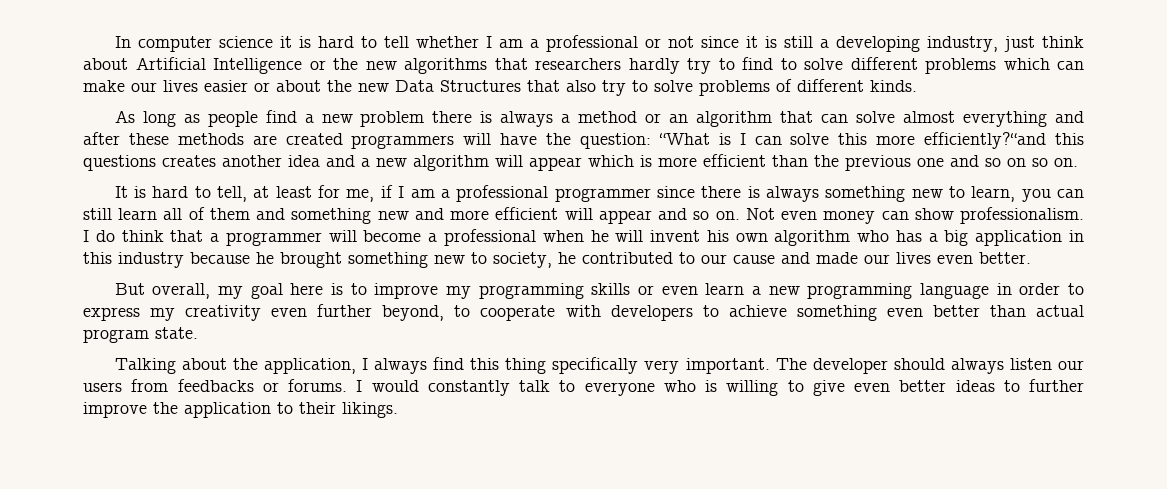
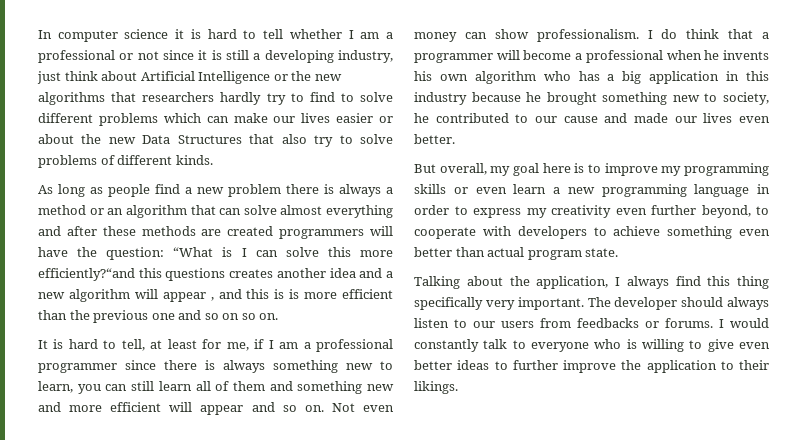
- “What is I can solve this more efficiently?“and this questions creates another idea and a new algorithm will appear which is more efficient than the previous one and so on so on.
+ “What is I can solve this more efficiently?“and this questions creates another idea and a new algorithm will appear , and this is is more efficient than the previous one and so on so on.
- I do think that a programmer will become a professional when he will invent his own algorithm who has a big application in this industry because he brought something new to society, he contributed to our cause and made our lives even better.
+ I do think that a programmer will become a professional when he invents his own algorithm who has a big application in this industry because he brought something new to society, he contributed to our cause and made our lives even better.
- The developer should always listen our users from feedbacks or forums.
+ The developer should always listen to our users from feedbacks or forums.

